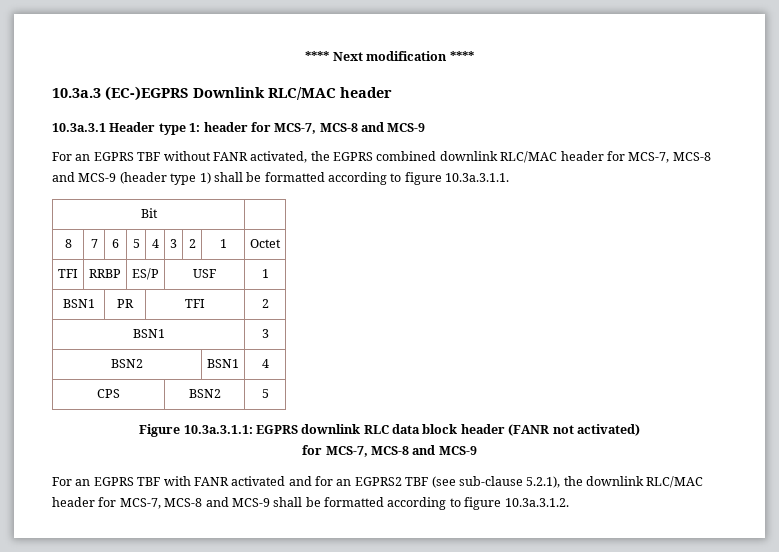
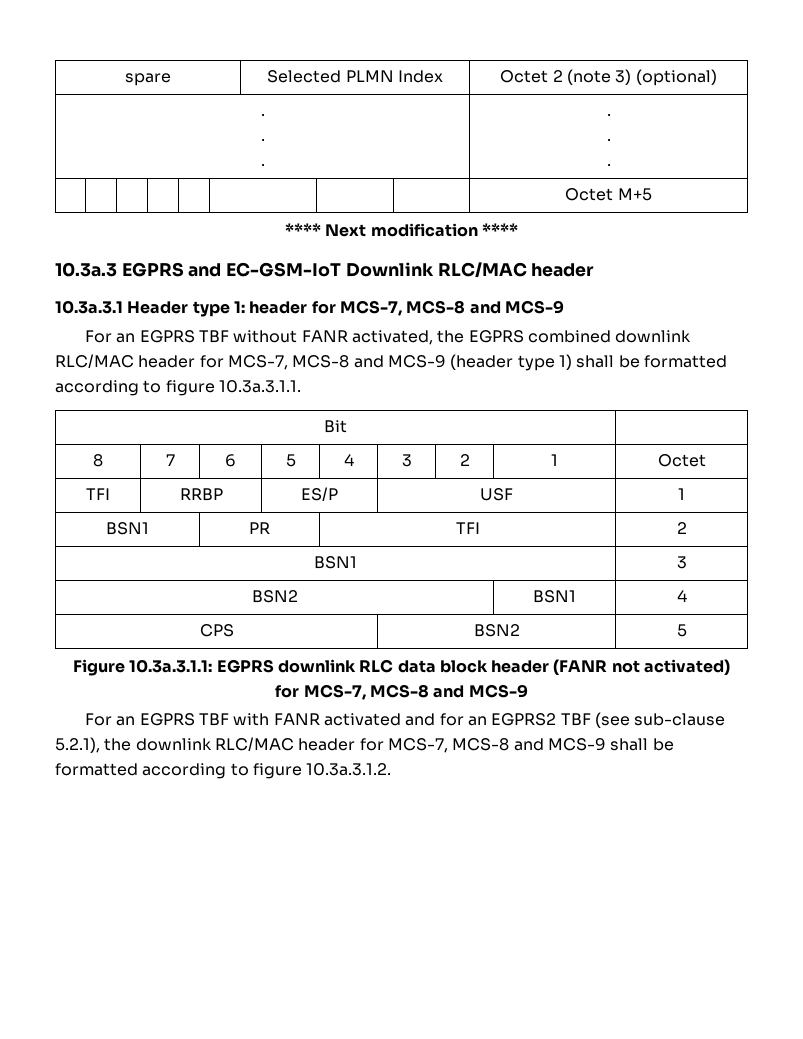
+ spare | Selected PLMN Index | Octet 2 (note 3) (optional)
+ .
+ .
+ . | .
+ .
+ .
+ | | | | | | | | Octet M+5
- 10.3a.3 (EC-)EGPRS Downlink RLC/MAC header
+ 10.3a.3 EGPRS and EC-GSM-IoT Downlink RLC/MAC header

